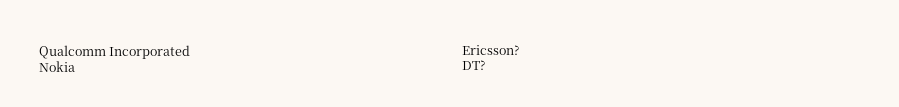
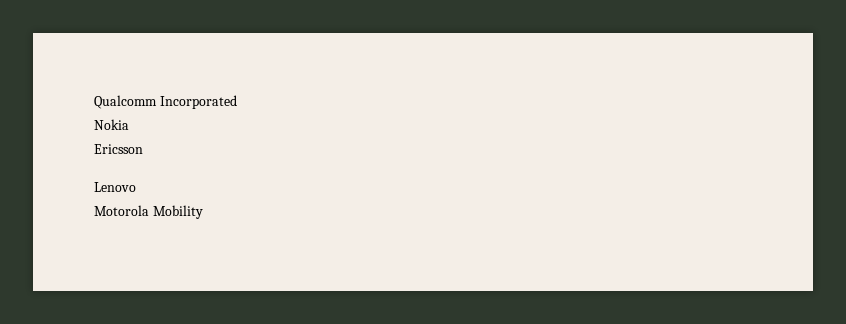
- Ericsson?
- DT?
+ Ericsson
+ Lenovo
+ Motorola Mobility

